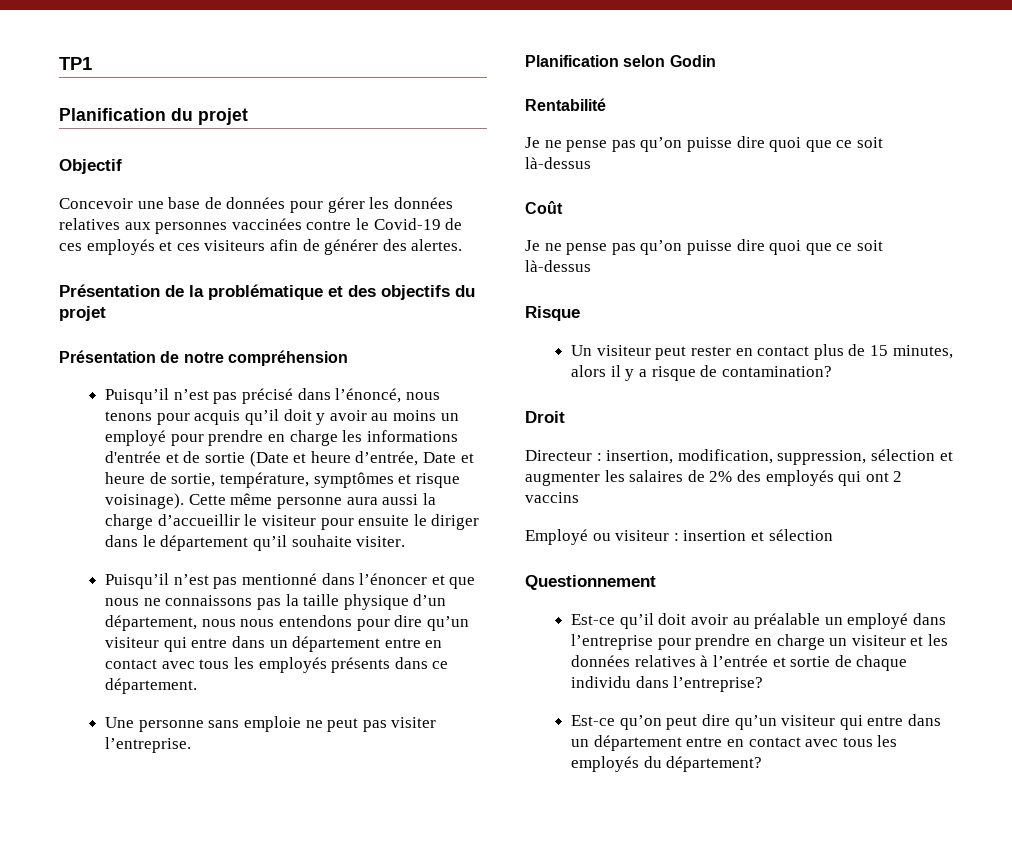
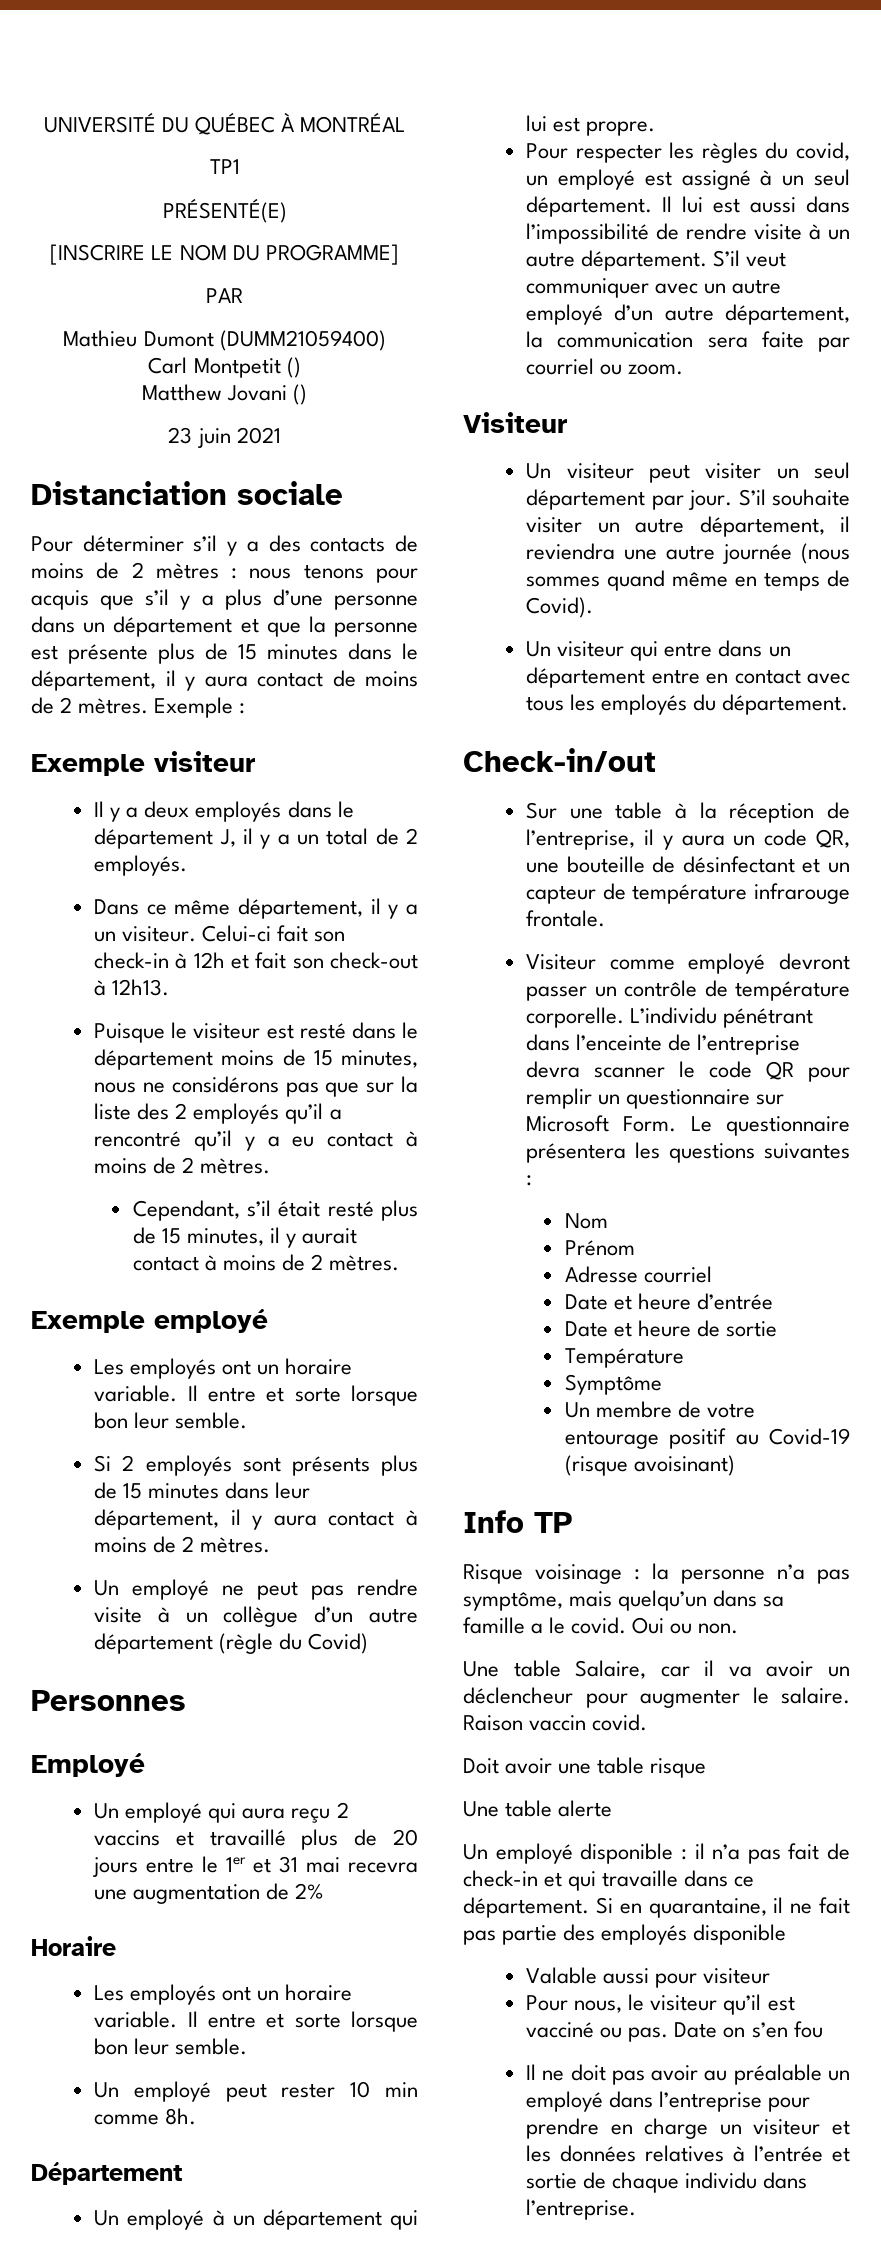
+ UNIVERSITÉ DU QUÉBEC À MONTRÉAL
  TP1
- Planification du projet
- Objectif
- Concevoir une base de données pour gérer les données relatives aux personnes vaccinées contre le Covid-19 de ces employés et ces visiteurs afin de générer des alertes.
- Présentation de la problématique et des objectifs du projet
- Présentation de notre compréhension
- Puisqu’il n’est pas précisé dans l’énoncé, nous tenons pour acquis qu’il doit y avoir au moins un employé pour prendre en charge les informations d'entrée et de sortie (Date et heure d’entrée, Date et heure de sortie, température, symptômes et risque voisinage). Cette même personne aura aussi la charge d’accueillir le visiteur pour ensuite le diriger dans le département qu’il souhaite visiter.
- Puisqu’il n’est pas mentionné dans l’énoncer et que nous ne connaissons pas la taille physique d’un département, nous nous entendons pour dire qu’un visiteur qui entre dans un département entre en contact avec tous les employés présents dans ce département.
- Une personne sans emploie ne peut pas visiter l’entreprise.
- Planification selon Godin
- Rentabilité
- Je ne pense pas qu’on puisse dire quoi que ce soit là-dessus
- Coût
- Je ne pense pas qu’on puisse dire quoi que ce soit là-dessus
- Risque
- Un visiteur peut rester en contact plus de 15 minutes, alors il y a risque de contamination?
- Droit
- Directeur : insertion, modification, suppression, sélection et augmenter les salaires de 2% des employés qui ont 2 vaccins
- Employé ou visiteur : insertion et sélection
- Questionnement
- Est-ce qu’il doit avoir au préalable un employé dans l’entreprise pour prendre en charge un visiteur et les données relatives à l’entrée et sortie de chaque individu dans l’entreprise?
- Est-ce qu’on peut dire qu’un visiteur qui entre dans un département entre en contact avec tous les employés du département?
+ PRÉSENTÉ(E)
+ [INSCRIRE LE NOM DU PROGRAMME]
+ PAR
+ Mathieu Dumont (DUMM21059400)
+ Carl Montpetit ()
+ Matthew Jovani ()
+ 23 juin 2021
+ Distanciation sociale
+ Pour déterminer s’il y a des contacts de moins de 2 mètres : nous tenons pour acquis que s’il y a plus d’une personne dans un département et que la personne est présente plus de 15 minutes dans le département, il y aura contact de moins de 2 mètres. Exemple :
+ Exemple visiteur
+ Il y a deux employés dans le département J, il y a un total de 2 employés.
+ Dans ce même département, il y a un visiteur. Celui-ci fait son check-in à 12h et fait son check-out à 12h13.
+ Puisque le visiteur est resté dans le département moins de 15 minutes, nous ne considérons pas que sur la liste des 2 employés qu’il a rencontré qu’il y a eu contact à moins de 2 mètres.
+ Cependant, s’il était resté plus de 15 minutes, il y aurait contact à moins de 2 mètres.
+ Exemple employé
+ Les employés ont un horaire variable. Il entre et sorte lorsque bon leur semble.
+ Si 2 employés sont présents plus de 15 minutes dans leur département, il y aura contact à moins de 2 mètres.
+ Un employé ne peut pas rendre visite à un collègue d’un autre département (règle du Covid)
+ Personnes
+ Employé
+ Un employé qui aura reçu 2 vaccins et travaillé plus de 20 jours entre le 1er et 31 mai recevra une augmentation de 2%
+ Horaire
+ Les employés ont un horaire variable. Il entre et sorte lorsque bon leur semble.
+ Un employé peut rester 10 min comme 8h.
+ Département
+ Un employé à un département qui lui est propre.
+ Pour respecter les règles du covid, un employé est assigné à un seul département. Il lui est aussi dans l’impossibilité de rendre visite à un autre département. S’il veut communiquer avec un autre employé d’un autre département, la communication sera faite par courriel ou zoom.
+ Visiteur
+ Un visiteur peut visiter un seul département par jour. S’il souhaite visiter un autre département, il reviendra une autre journée (nous sommes quand même en temps de Covid).
+ Un visiteur qui entre dans un département entre en contact avec tous les employés du département.
+ Check-in/out
+ Sur une table à la réception de l’entreprise, il y aura un code QR, une bouteille de désinfectant et un capteur de température infrarouge frontale.
+ Visiteur comme employé devront passer un contrôle de température corporelle. L’individu pénétrant dans l’enceinte de l’entreprise devra scanner le code QR pour remplir un questionnaire sur Microsoft Form. Le questionnaire présentera les questions suivantes :
+ Nom
+ Prénom
+ Adresse courriel
+ Date et heure d’entrée
+ Date et heure de sortie
+ Température
+ Symptôme
+ Un membre de votre entourage positif au Covid-19 (risque avoisinant)
+ Info TP
+ Risque voisinage : la personne n’a pas symptôme, mais quelqu’un dans sa famille a le covid. Oui ou non.
+ Une table Salaire, car il va avoir un déclencheur pour augmenter le salaire. Raison vaccin covid.
+ Doit avoir une table risque
+ Une table alerte
+ Un employé disponible : il n’a pas fait de check-in et qui travaille dans ce département. Si en quarantaine, il ne fait pas partie des employés disponible
+ Valable aussi pour visiteur
+ Pour nous, le visiteur qu’il est vacciné ou pas. Date on s’en fou
+ Il ne doit pas avoir au préalable un employé dans l’entreprise pour prendre en charge un visiteur et les données relatives à l’entrée et sortie de chaque individu dans l’entreprise.

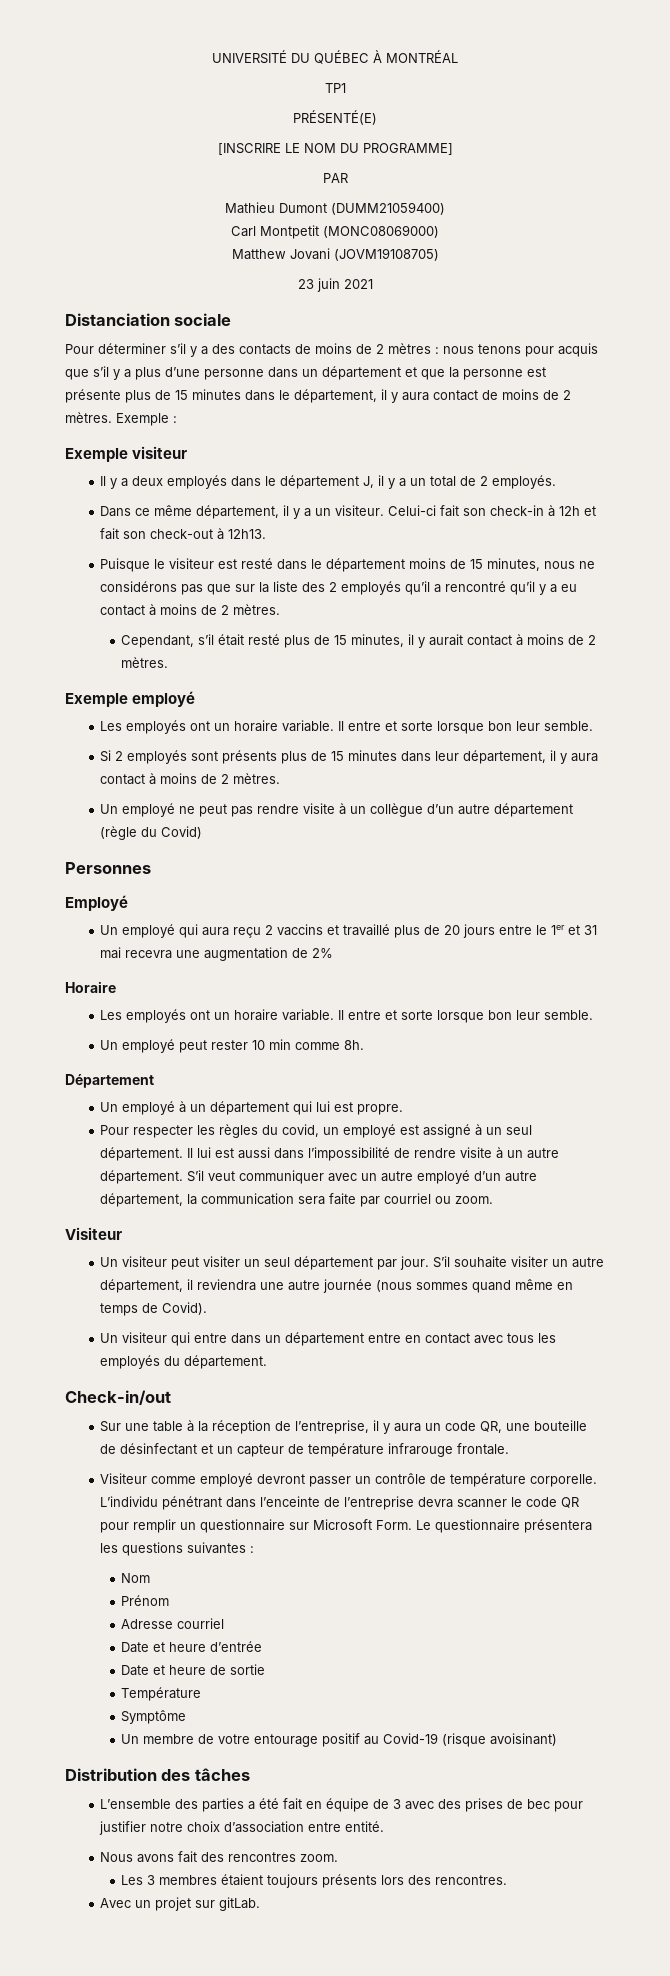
- Carl Montpetit ()
+ Carl Montpetit (MONC08069000)
- Matthew Jovani ()
+ Matthew Jovani (JOVM19108705)
- Info TP
- Risque voisinage : la personne n’a pas symptôme, mais quelqu’un dans sa famille a le covid. Oui ou non.
- Une table Salaire, car il va avoir un déclencheur pour augmenter le salaire. Raison vaccin covid.
- Doit avoir une table risque
- Une table alerte
- Un employé disponible : il n’a pas fait de check-in et qui travaille dans ce département. Si en quarantaine, il ne fait pas partie des employés disponible
- Valable aussi pour visiteur
- Pour nous, le visiteur qu’il est vacciné ou pas. Date on s’en fou
- Il ne doit pas avoir au préalable un employé dans l’entreprise pour prendre en charge un visiteur et les données relatives à l’entrée et sortie de chaque individu dans l’entreprise.
+ Distribution des tâches
+ L’ensemble des parties a été fait en équipe de 3 avec des prises de bec pour justifier notre choix d’association entre entité.
+ Nous avons fait des rencontres zoom.
+ Les 3 membres étaient toujours présents lors des rencontres.
+ Avec un projet sur gitLab.

